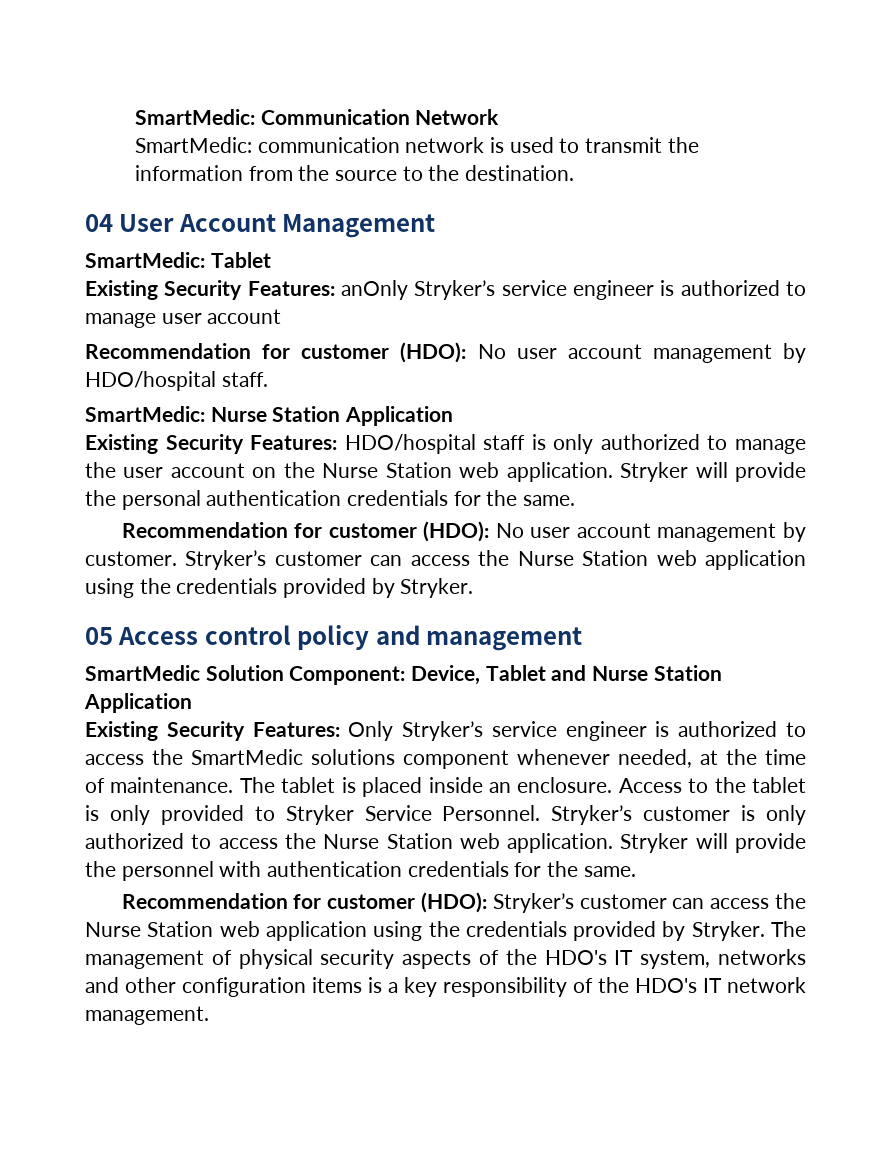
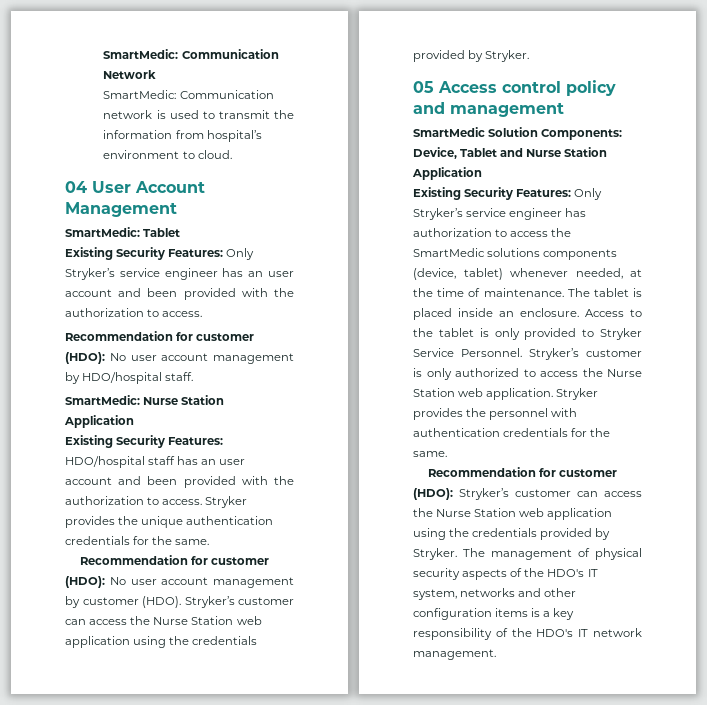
- SmartMedic: communication network is used to transmit the information from the source to the destination.
+ SmartMedic: Communication network is used to transmit the information from hospital’s environment to cloud.
- Existing Security Features: anOnly Stryker’s service engineer is authorized to manage user account
+ Existing Security Features: Only Stryker’s service engineer has an user account and been provided with the authorization to access.
- Existing Security Features: HDO/hospital staff is only authorized to manage the user account on the Nurse Station web application. Stryker will provide the personal authentication credentials for the same.
+ Existing Security Features: HDO/hospital staff has an user account and been provided with the authorization to access. Stryker provides the unique authentication credentials for the same.
- Recommendation for customer (HDO): No user account management by customer.
+ Recommendation for customer (HDO): No user account management by customer (HDO).
- SmartMedic Solution Component: Device, Tablet and Nurse Station Application
+ SmartMedic Solution Components: Device, Tablet and Nurse Station Application
- Existing Security Features: Only Stryker’s service engineer is authorized to access the SmartMedic solutions component whenever needed, at the time of maintenance.
+ Existing Security Features: Only Stryker’s service engineer has authorization to access the SmartMedic solutions components (device, tablet) whenever needed, at the time of maintenance.
- Stryker will provide the personnel with authentication credentials for the same.
+ Stryker provides the personnel with authentication credentials for the same.

